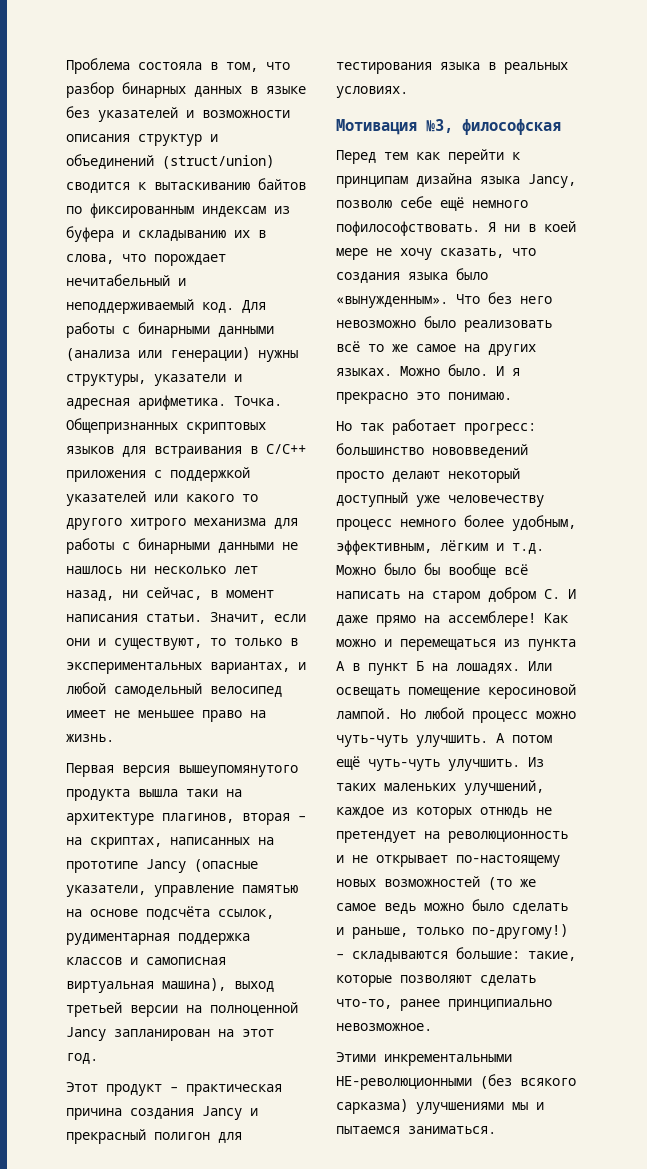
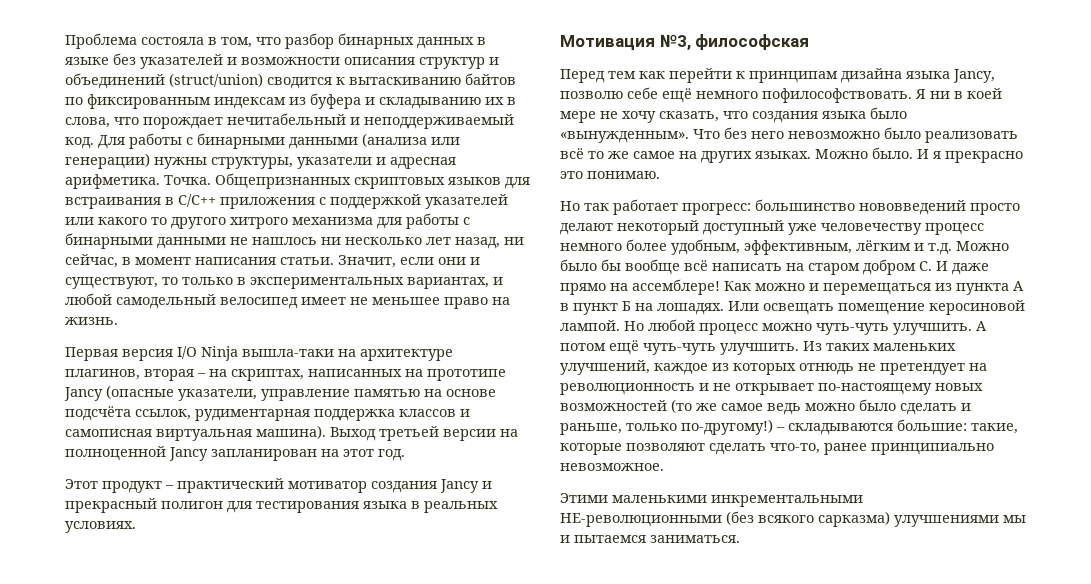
- Первая версия вышеупомянутого продукта вышла таки на архитектуре плагинов, вторая – на скриптах, написанных на прототипе Jancy (опасные указатели, управление памятью на основе подсчёта ссылок, рудиментарная поддержка классов и самописная виртуальная машина), выход третьей версии на полноценной Jancy запланирован на этот год.
+ Первая версия I/O Ninja вышла-таки на архитектуре плагинов, вторая – на скриптах, написанных на прототипе Jancy (опасные указатели, управление памятью на основе подсчёта ссылок, рудиментарная поддержка классов и самописная виртуальная машина). Выход третьей версии на полноценной Jancy запланирован на этот год.
- Этот продукт – практическая причина создания Jancy и прекрасный полигон для тестирования языка в реальных условиях.
+ Этот продукт – практический мотиватор создания Jancy и прекрасный полигон для тестирования языка в реальных условиях.
- Этими инкрементальными НЕ-революционными (без всякого сарказма) улучшениями мы и пытаемся заниматься.
+ Этими маленькими инкрементальными НЕ-революционными (без всякого сарказма) улучшениями мы и пытаемся заниматься.

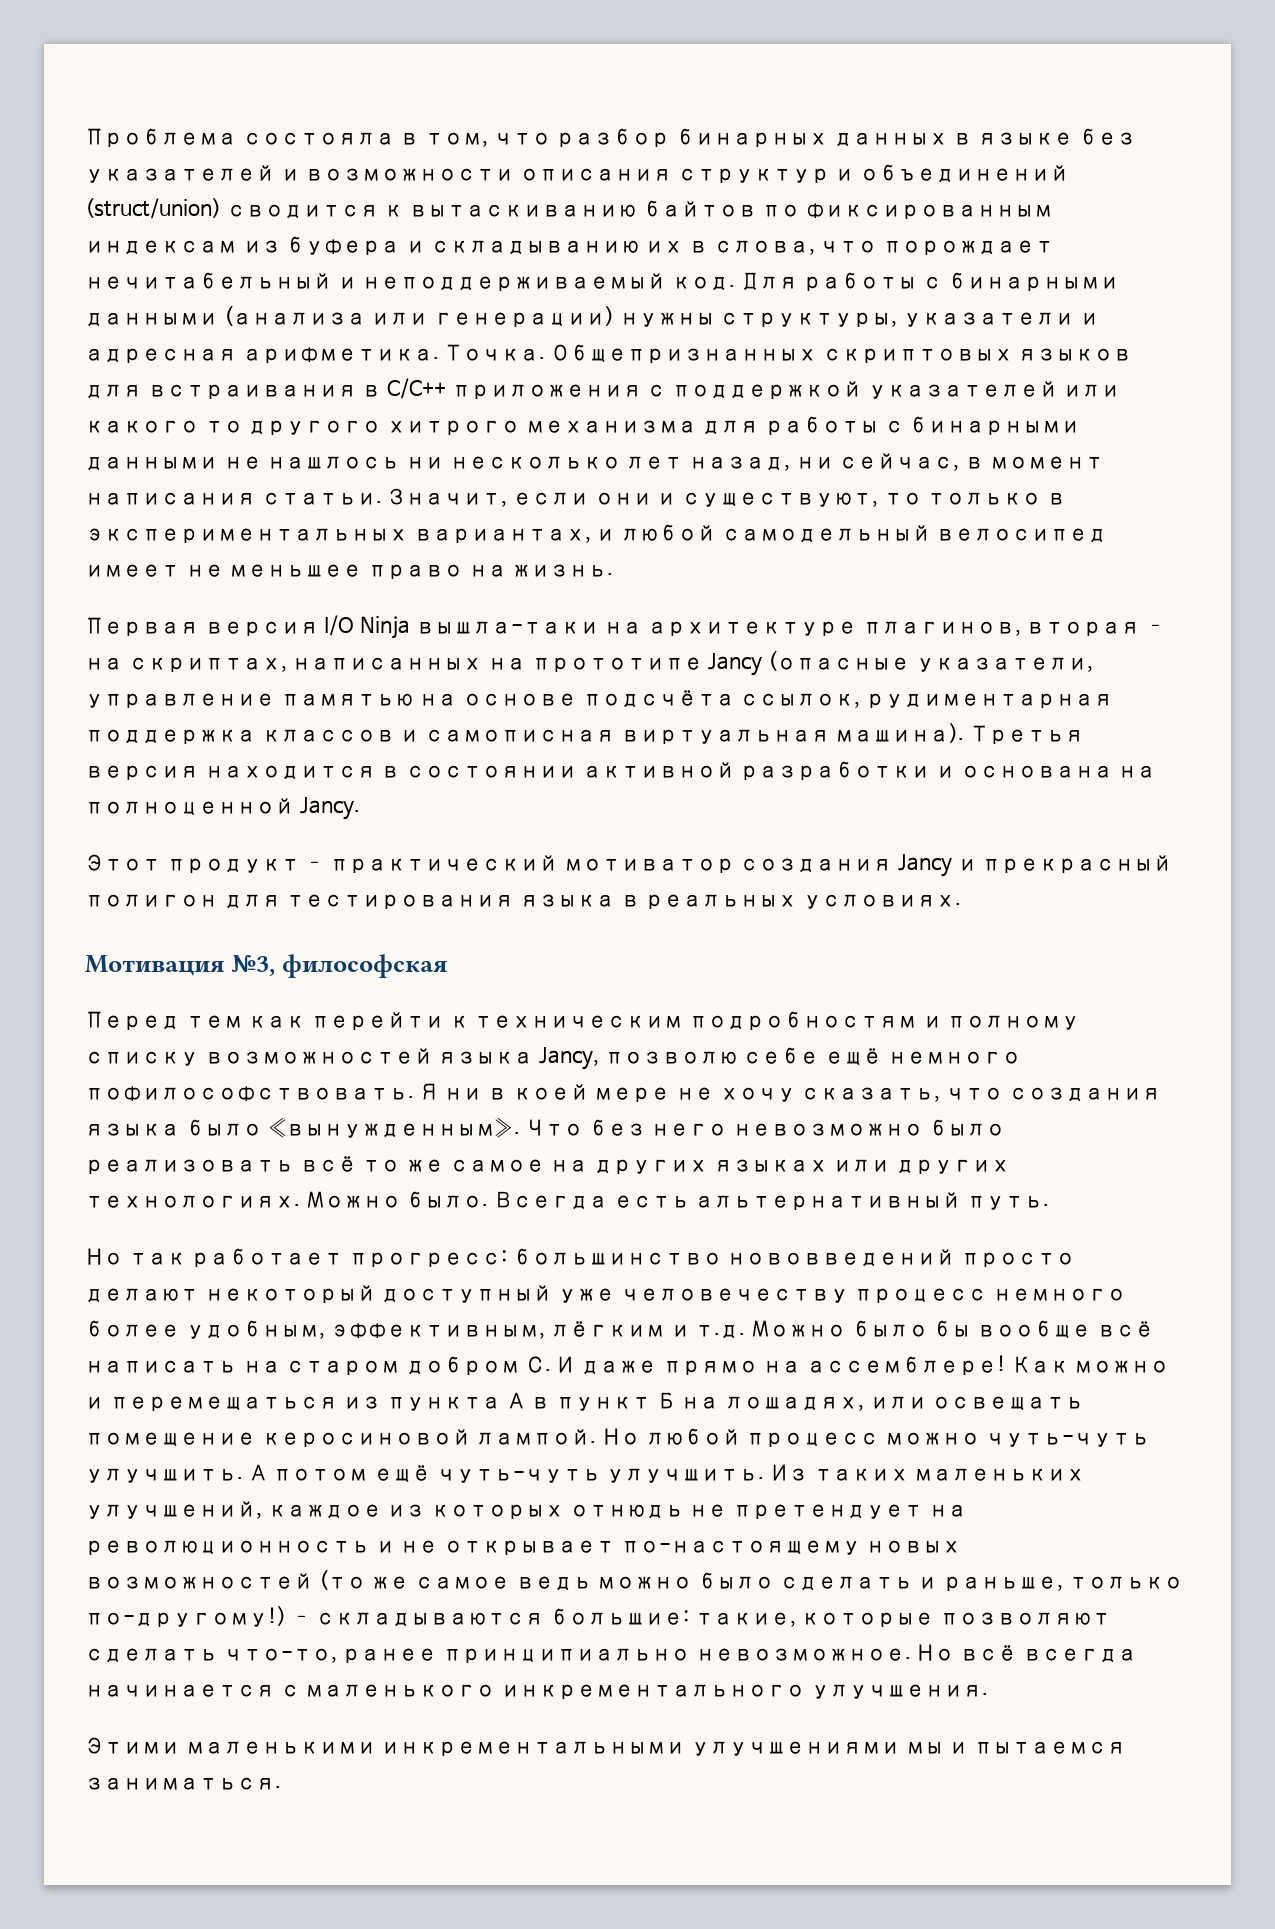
- Выход третьей версии на полноценной Jancy запланирован на этот год.
+ Третья версия находится в состоянии активной разработки и основана на полноценной Jancy.
- Перед тем как перейти к принципам дизайна языка Jancy, позволю себе ещё немного пофилософствовать.
+ Перед тем как перейти к техническим подробностям и полному списку возможностей языка Jancy, позволю себе ещё немного пофилософствовать.
- Что без него невозможно было реализовать всё то же самое на других языках. Можно было. И я прекрасно это понимаю.
+ Что без него невозможно было реализовать всё то же самое на других языках или других технологиях. Можно было. Всегда есть альтернативный путь.
- Как можно и перемещаться из пункта А в пункт Б на лошадях. Или освещать помещение керосиновой лампой.
+ Как можно и перемещаться из пункта А в пункт Б на лошадях, или освещать помещение керосиновой лампой.
+ Но всё всегда начинается с маленького инкрементального улучшения.
- Этими маленькими инкрементальными НЕ-революционными (без всякого сарказма) улучшениями мы и пытаемся заниматься.
+ Этими маленькими инкрементальными улучшениями мы и пытаемся заниматься.

